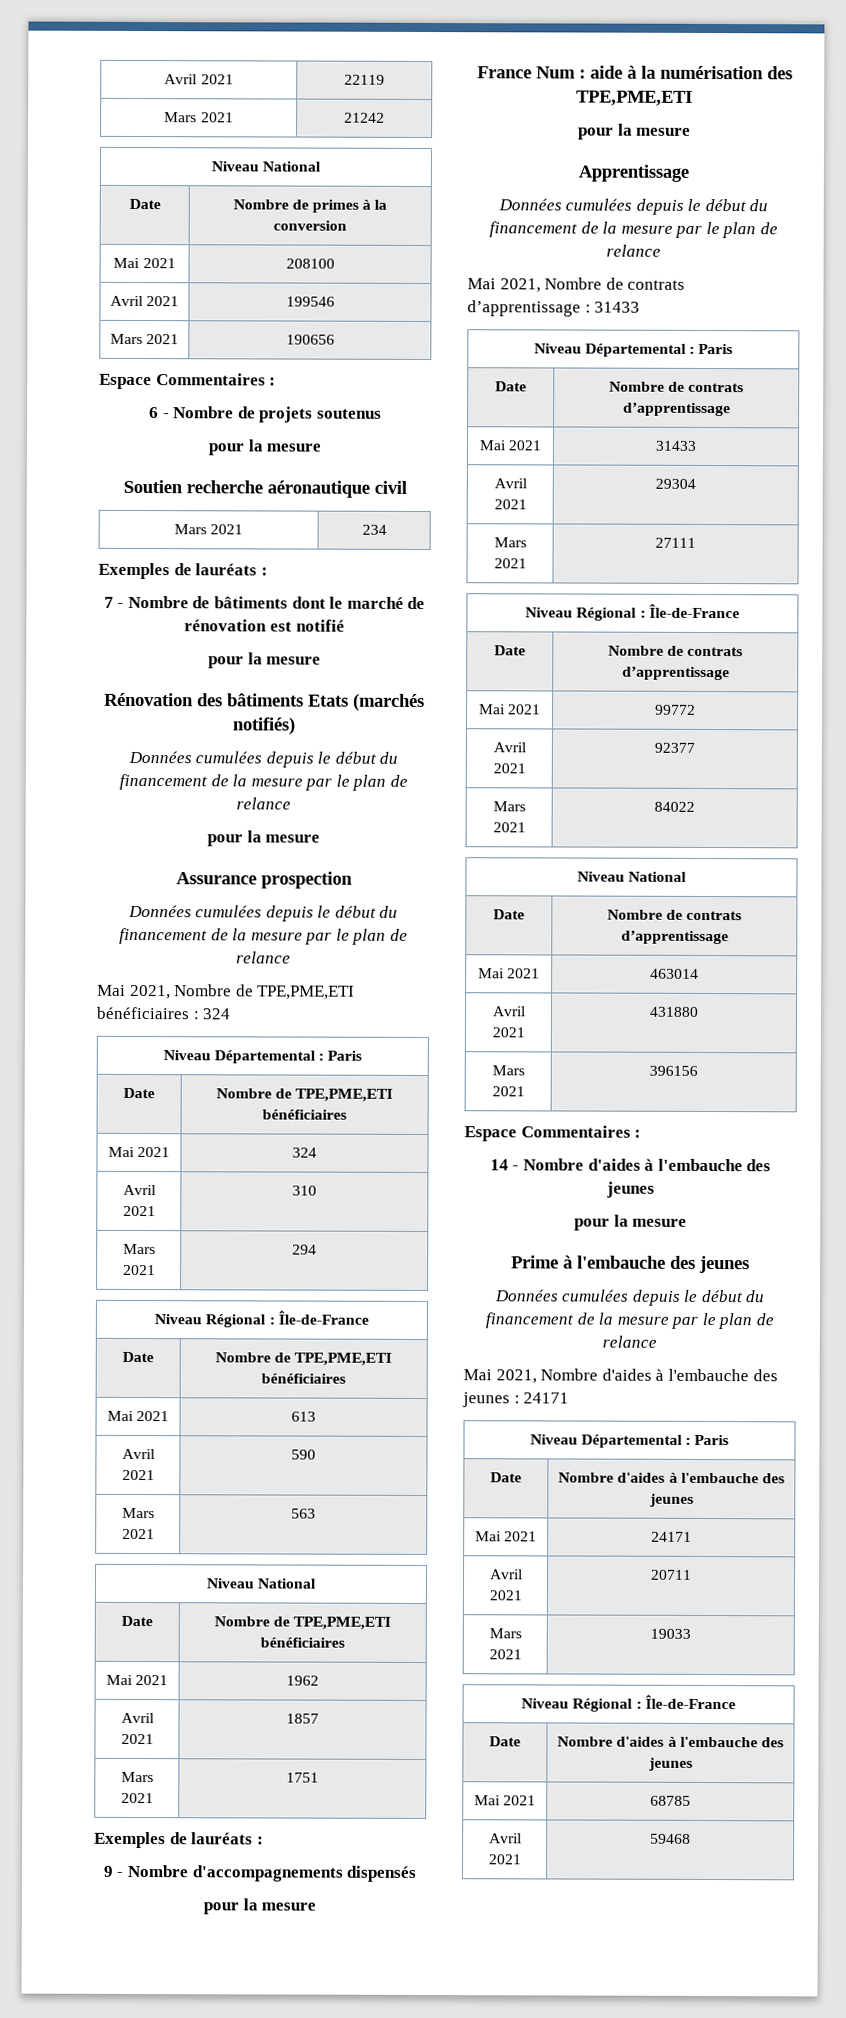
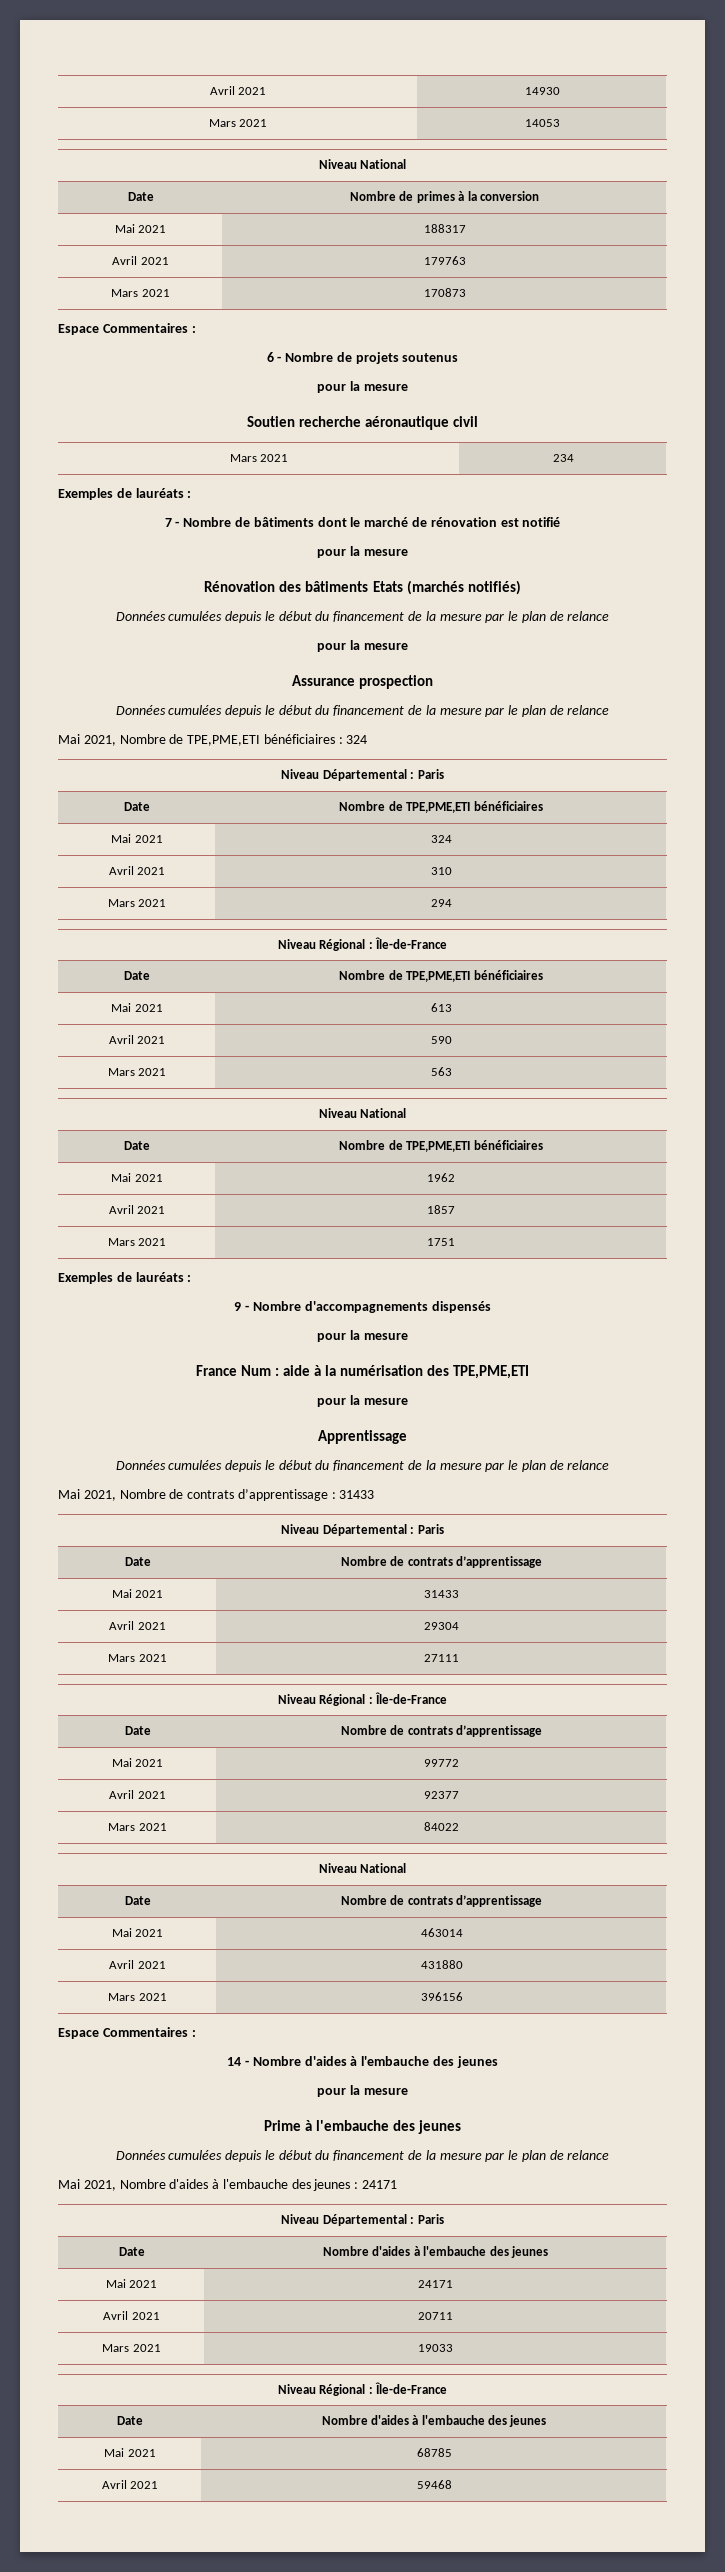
- Avril 2021 | 22119
- Mars 2021 | 21242
+ Avril 2021 | 14930
+ Mars 2021 | 14053
- Mai 2021 | 208100
- Avril 2021 | 199546
- Mars 2021 | 190656
+ Mai 2021 | 188317
+ Avril 2021 | 179763
+ Mars 2021 | 170873

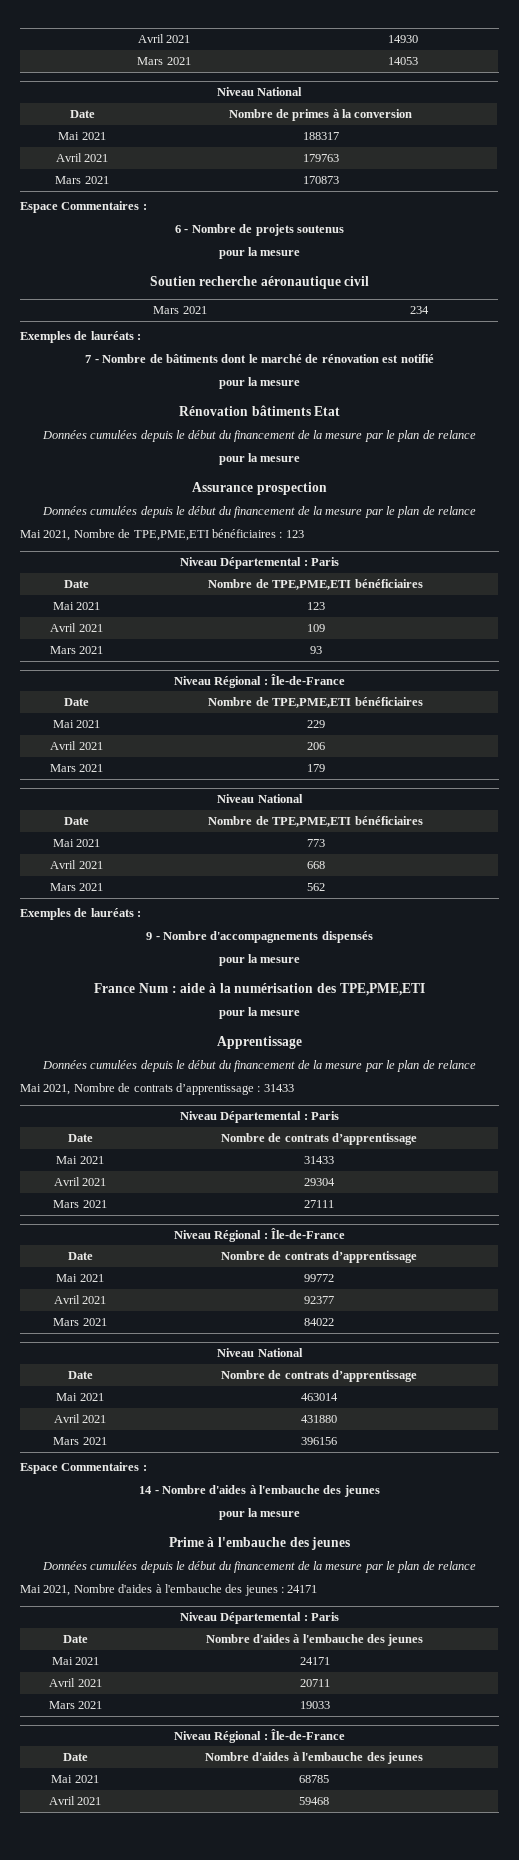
- Rénovation des bâtiments Etats (marchés notifiés)
+ Rénovation bâtiments Etat
- Mai 2021, Nombre de TPE,PME,ETI bénéficiaires : 324
+ Mai 2021, Nombre de TPE,PME,ETI bénéficiaires : 123
- Mai 2021 | 324
- Avril 2021 | 310
- Mars 2021 | 294
+ Mai 2021 | 123
+ Avril 2021 | 109
+ Mars 2021 | 93
- Mai 2021 | 613
- Avril 2021 | 590
- Mars 2021 | 563
+ Mai 2021 | 229
+ Avril 2021 | 206
+ Mars 2021 | 179
- Mai 2021 | 1962
- Avril 2021 | 1857
- Mars 2021 | 1751
+ Mai 2021 | 773
+ Avril 2021 | 668
+ Mars 2021 | 562

